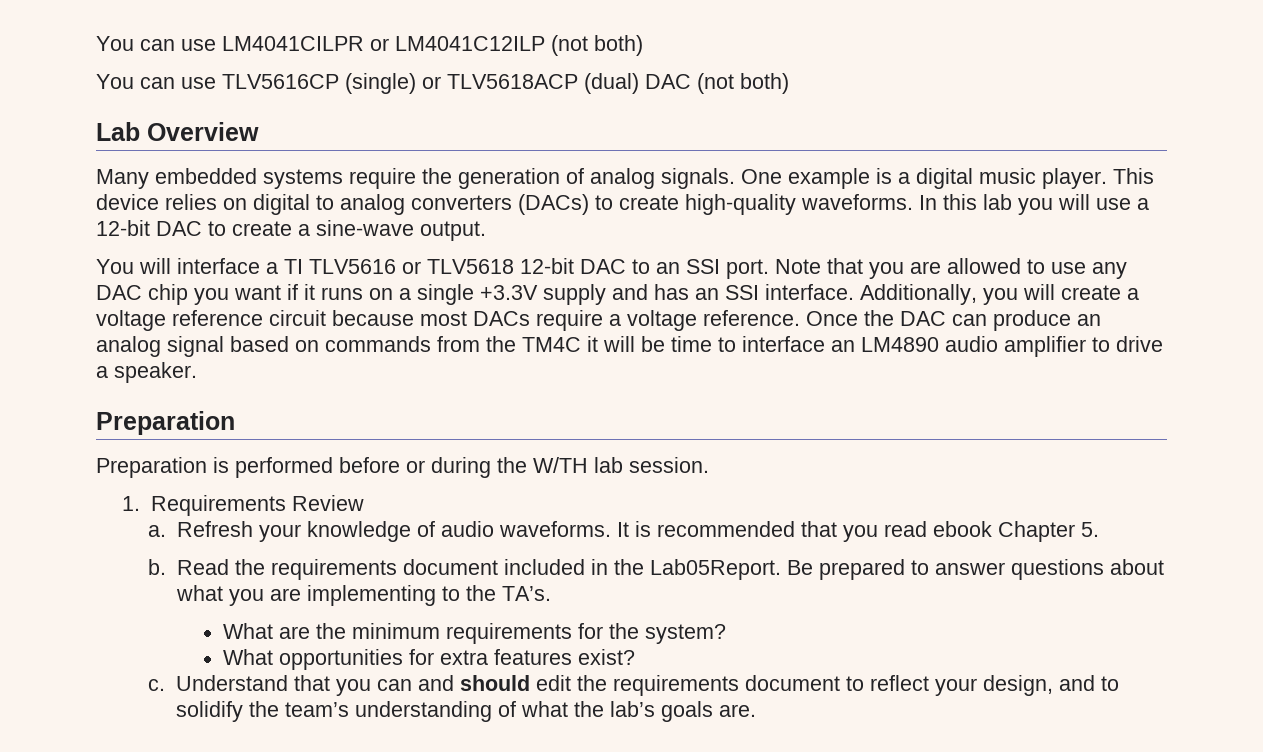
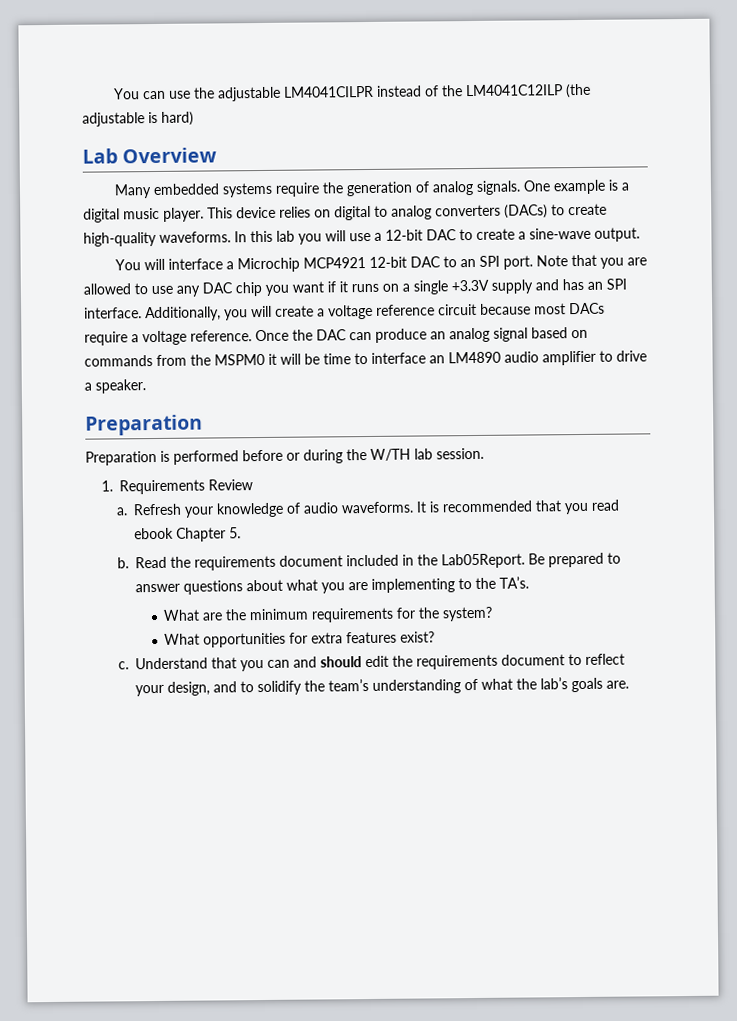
- You can use LM4041CILPR or LM4041C12ILP (not both)
- You can use TLV5616CP (single) or TLV5618ACP (dual) DAC (not both)
+ You can use the adjustable LM4041CILPR instead of the LM4041C12ILP (the adjustable is hard)
- You will interface a TI TLV5616 or TLV5618 12-bit DAC to an SSI port.
+ You will interface a Microchip MCP4921 12-bit DAC to an SPI port.
- Note that you are allowed to use any DAC chip you want if it runs on a single +3.3V supply and has an SSI interface.
+ Note that you are allowed to use any DAC chip you want if it runs on a single +3.3V supply and has an SPI interface.
- Once the DAC can produce an analog signal based on commands from the TM4C it will be time to interface an LM4890 audio amplifier to drive a speaker.
+ Once the DAC can produce an analog signal based on commands from the MSPM0 it will be time to interface an LM4890 audio amplifier to drive a speaker.

